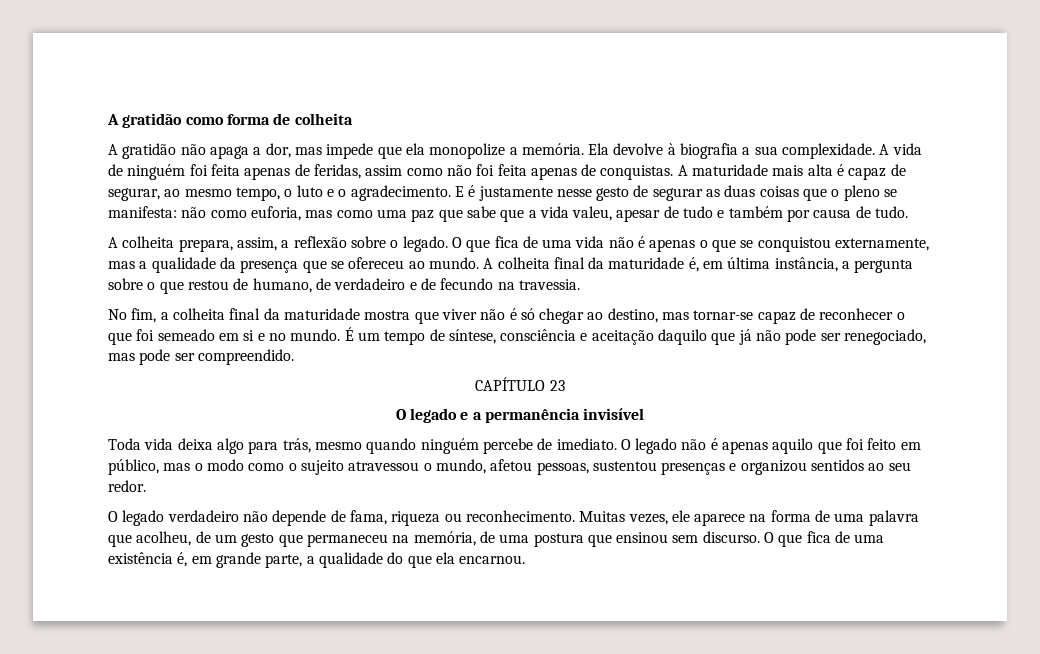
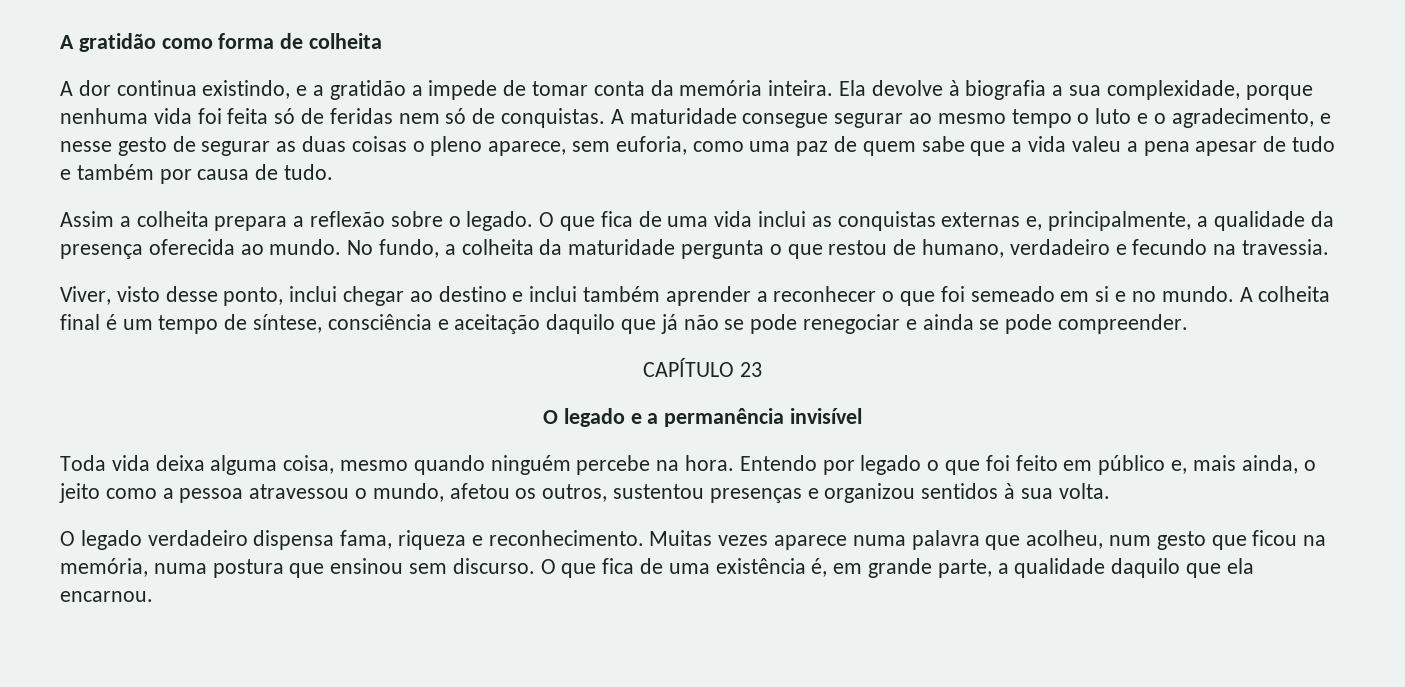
- A gratidão não apaga a dor, mas impede que ela monopolize a memória.
+ A dor continua existindo, e a gratidão a impede de tomar conta da memória inteira.
- Ela devolve à biografia a sua complexidade. A vida de ninguém foi feita apenas de feridas, assim como não foi feita apenas de conquistas. A maturidade mais alta é capaz de segurar, ao mesmo tempo, o luto e o agradecimento. E é justamente nesse gesto de segurar as duas coisas que o pleno se manifesta: não como euforia, mas como uma paz que sabe que a vida valeu, apesar de tudo e também por causa de tudo.
+ Ela devolve à biografia a sua complexidade, porque nenhuma vida foi feita só de feridas nem só de conquistas. A maturidade consegue segurar ao mesmo tempo o luto e o agradecimento, e nesse gesto de segurar as duas coisas o pleno aparece, sem euforia, como uma paz de quem sabe que a vida valeu a pena apesar de tudo e também por causa de tudo.
- A colheita prepara, assim, a reflexão sobre o legado.
+ Assim a colheita prepara a reflexão sobre o legado.
- O que fica de uma vida não é apenas o que se conquistou externamente, mas a qualidade da presença que se ofereceu ao mundo. A colheita final da maturidade é, em última instância, a pergunta sobre o que restou de humano, de verdadeiro e de fecundo na travessia.
+ O que fica de uma vida inclui as conquistas externas e, principalmente, a qualidade da presença oferecida ao mundo. No fundo, a colheita da maturidade pergunta o que restou de humano, verdadeiro e fecundo na travessia.
- No fim, a colheita final da maturidade mostra que viver não é só chegar ao destino, mas tornar-se capaz de reconhecer o que foi semeado em si e no mundo.
+ Viver, visto desse ponto, inclui chegar ao destino e inclui também aprender a reconhecer o que foi semeado em si e no mundo.
- É um tempo de síntese, consciência e aceitação daquilo que já não pode ser renegociado, mas pode ser compreendido.
+ A colheita final é um tempo de síntese, consciência e aceitação daquilo que já não se pode renegociar e ainda se pode compreender.
- Toda vida deixa algo para trás, mesmo quando ninguém percebe de imediato. O legado não é apenas aquilo que foi feito em público, mas o modo como o sujeito atravessou o mundo, afetou pessoas, sustentou presenças e organizou sentidos ao seu redor.
+ Toda vida deixa alguma coisa, mesmo quando ninguém percebe na hora. Entendo por legado o que foi feito em público e, mais ainda, o jeito como a pessoa atravessou o mundo, afetou os outros, sustentou presenças e organizou sentidos à sua volta.
- O legado verdadeiro não depende de fama, riqueza ou reconhecimento.
+ O legado verdadeiro dispensa fama, riqueza e reconhecimento.
- Muitas vezes, ele aparece na forma de uma palavra que acolheu, de um gesto que permaneceu na memória, de uma postura que ensinou sem discurso.
+ Muitas vezes aparece numa palavra que acolheu, num gesto que ficou na memória, numa postura que ensinou sem discurso.
- O que fica de uma existência é, em grande parte, a qualidade do que ela encarnou.
+ O que fica de uma existência é, em grande parte, a qualidade daquilo que ela encarnou.

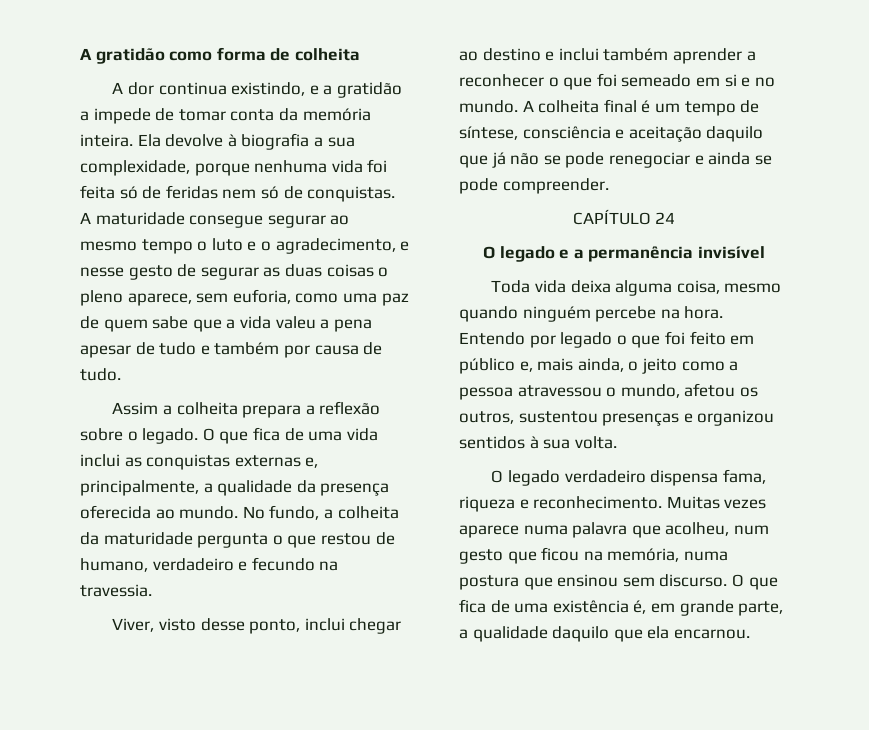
- CAPÍTULO 23
+ CAPÍTULO 24

